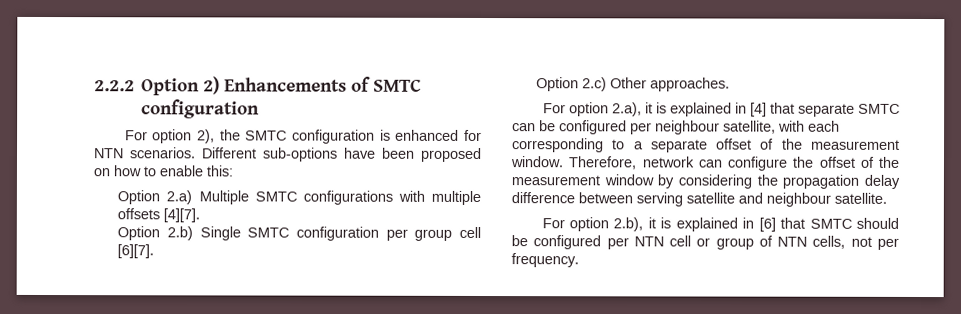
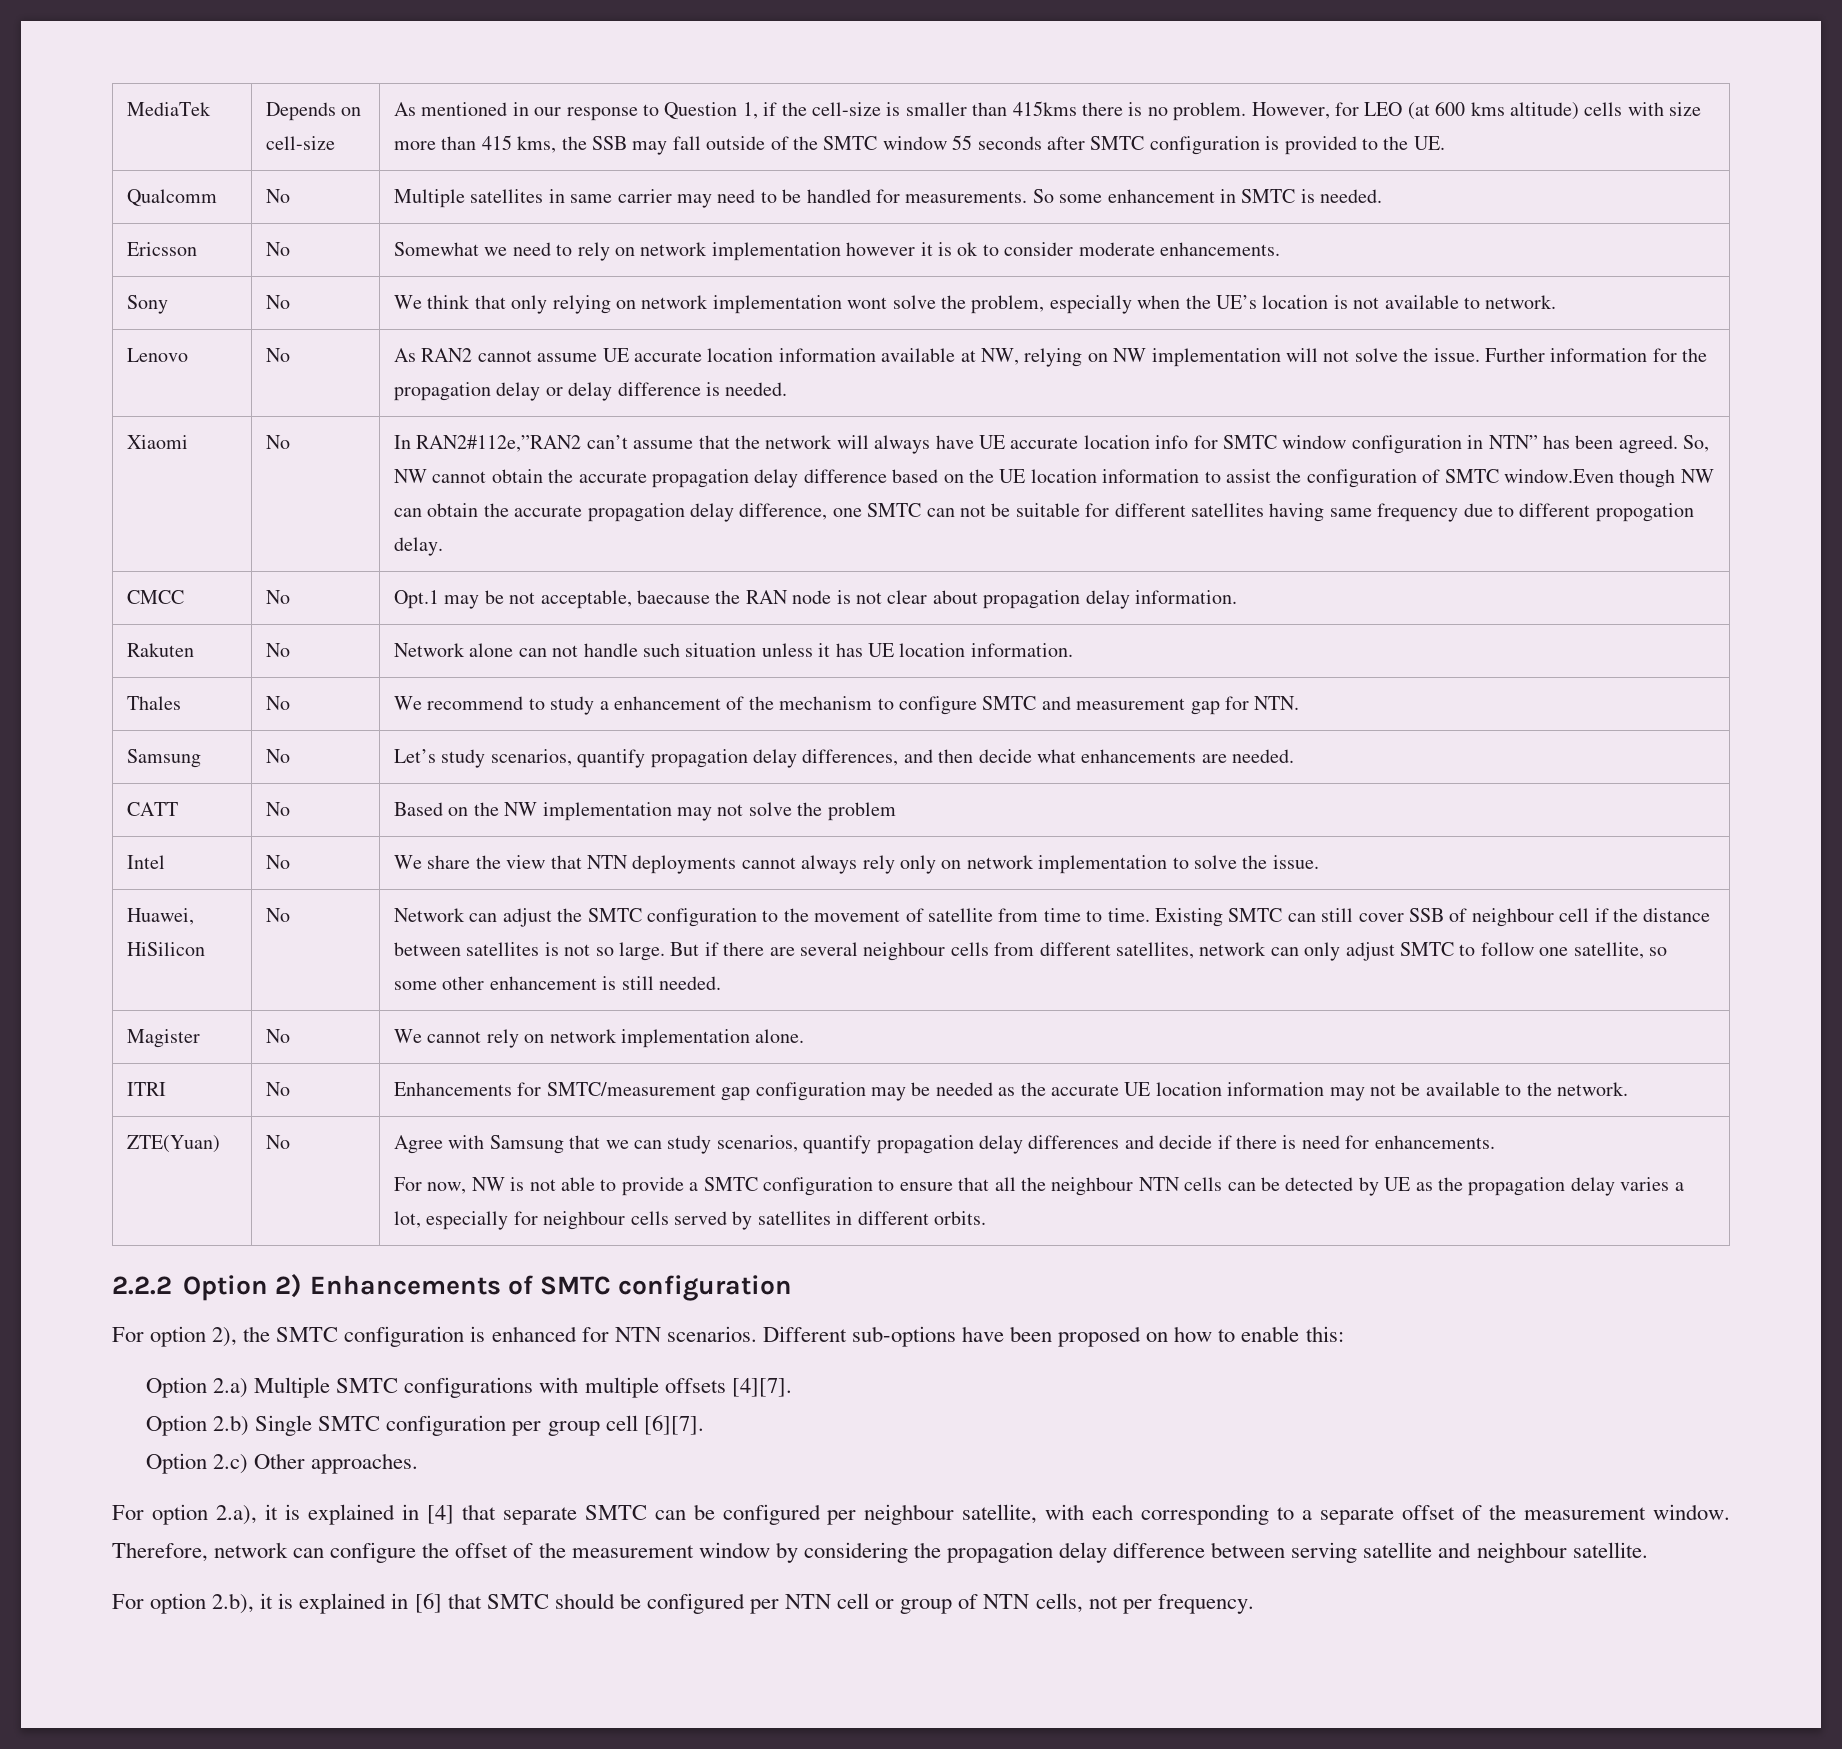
+ MediaTek | Depends on cell-size | As mentioned in our response to Question 1, if the cell-size is smaller than 415kms there is no problem. However, for LEO (at 600 kms altitude) cells with size more than 415 kms, the SSB may fall outside of the SMTC window 55 seconds after SMTC configuration is provided to the UE.
+ Qualcomm | No | Multiple satellites in same carrier may need to be handled for measurements. So some enhancement in SMTC is needed.
+ Ericsson | No | Somewhat we need to rely on network implementation however it is ok to consider moderate enhancements.
+ Sony | No | We think that only relying on network implementation wont solve the problem, especially when the UE’s location is not available to network.
+ Lenovo | No | As RAN2 cannot assume UE accurate location information available at NW, relying on NW implementation will not solve the issue. Further information for the propagation delay or delay difference is needed.
+ Xiaomi | No | In RAN2#112e,”RAN2 can’t assume that the network will always have UE accurate location info for SMTC window configuration in NTN” has been agreed. So, NW cannot obtain the accurate propagation delay difference based on the UE location information to assist the configuration of SMTC window.Even though NW can obtain the accurate propagation delay difference, one SMTC can not be suitable for different satellites having same frequency due to different propogation delay.
+ CMCC | No | Opt.1 may be not acceptable, baecause the RAN node is not clear about propagation delay information.
+ Rakuten | No | Network alone can not handle such situation unless it has UE location information.
+ Thales | No | We recommend to study a enhancement of the mechanism to configure SMTC and measurement gap for NTN.
+ Samsung | No | Let’s study scenarios, quantify propagation delay differences, and then decide what enhancements are needed.
+ CATT | No | Based on the NW implementation may not solve the problem
+ Intel | No | We share the view that NTN deployments cannot always rely only on network implementation to solve the issue.
+ Huawei, HiSilicon | No | Network can adjust the SMTC configuration to the movement of satellite from time to time. Existing SMTC can still cover SSB of neighbour cell if the distance between satellites is not so large. But if there are several neighbour cells from different satellites, network can only adjust SMTC to follow one satellite, so some other enhancement is still needed.
+ Magister | No | We cannot rely on network implementation alone.
+ ITRI | No | Enhancements for SMTC/measurement gap configuration may be needed as the accurate UE location information may not be available to the network.
+ ZTE(Yuan) | No | Agree with Samsung that we can study scenarios, quantify propagation delay differences and decide if there is need for enhancements.
+ For now, NW is not able to provide a SMTC configuration to ensure that all the neighbour NTN cells can be detected by UE as the propagation delay varies a lot, especially for neighbour cells served by satellites in different orbits.

